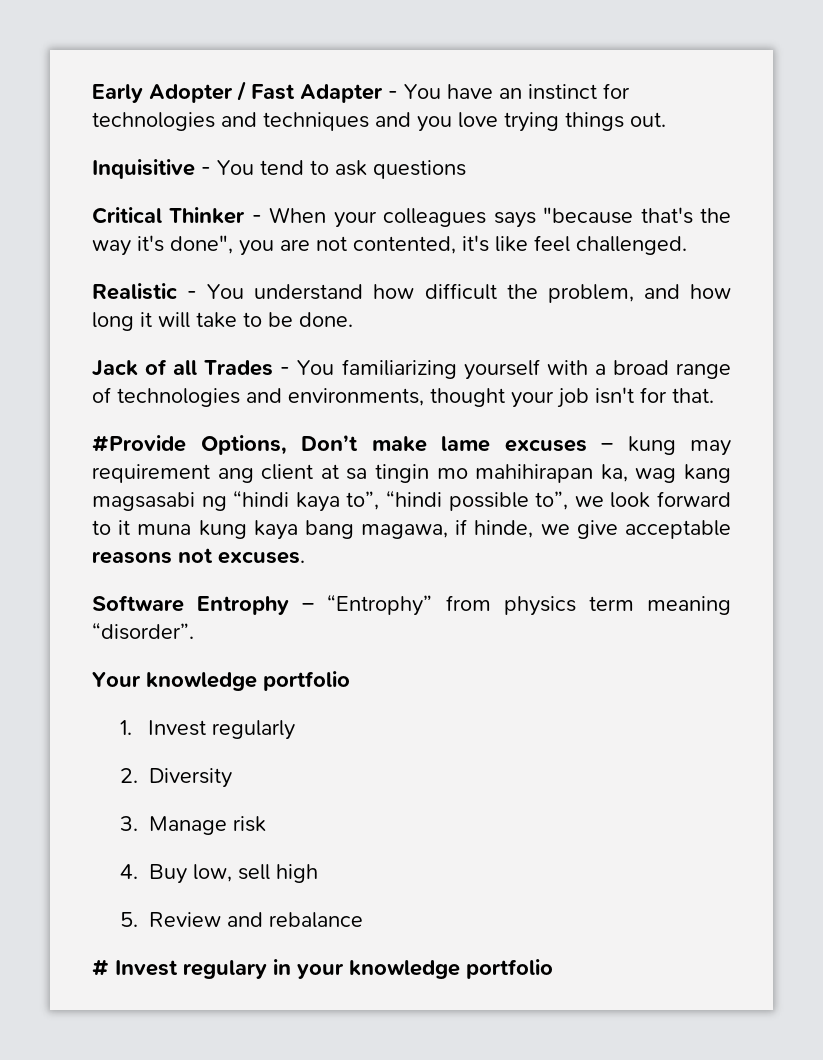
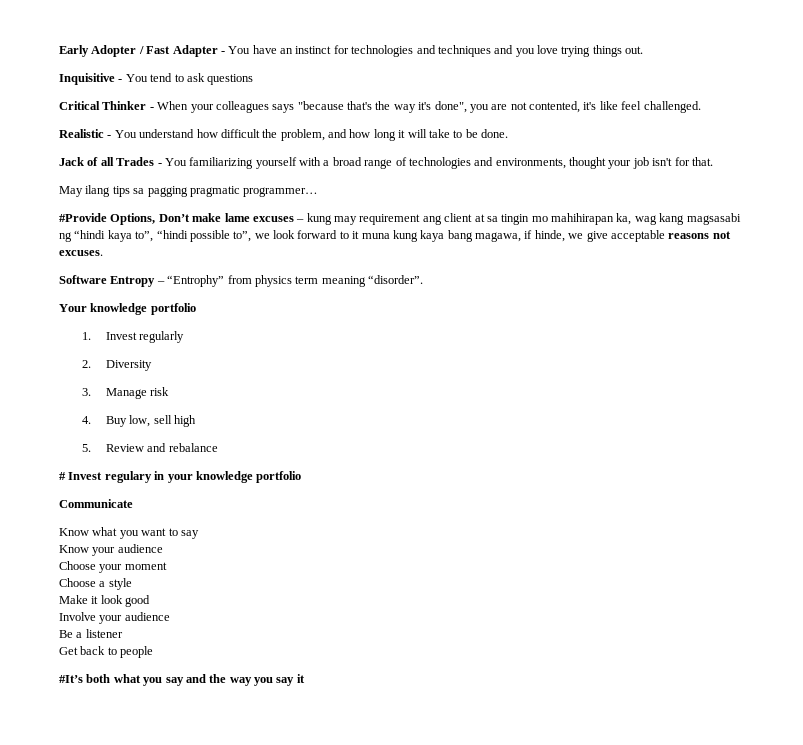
+ May ilang tips sa pagging pragmatic programmer…
- Software Entrophy – “Entrophy” from physics term meaning “disorder”.
+ Software Entropy – “Entrophy” from physics term meaning “disorder”.
+ Communicate
+ Know what you want to say
+ Know your audience
+ Choose your moment
+ Choose a style
+ Make it look good
+ Involve your audience
+ Be a listener
+ Get back to people
+ #It’s both what you say and the way you say it

